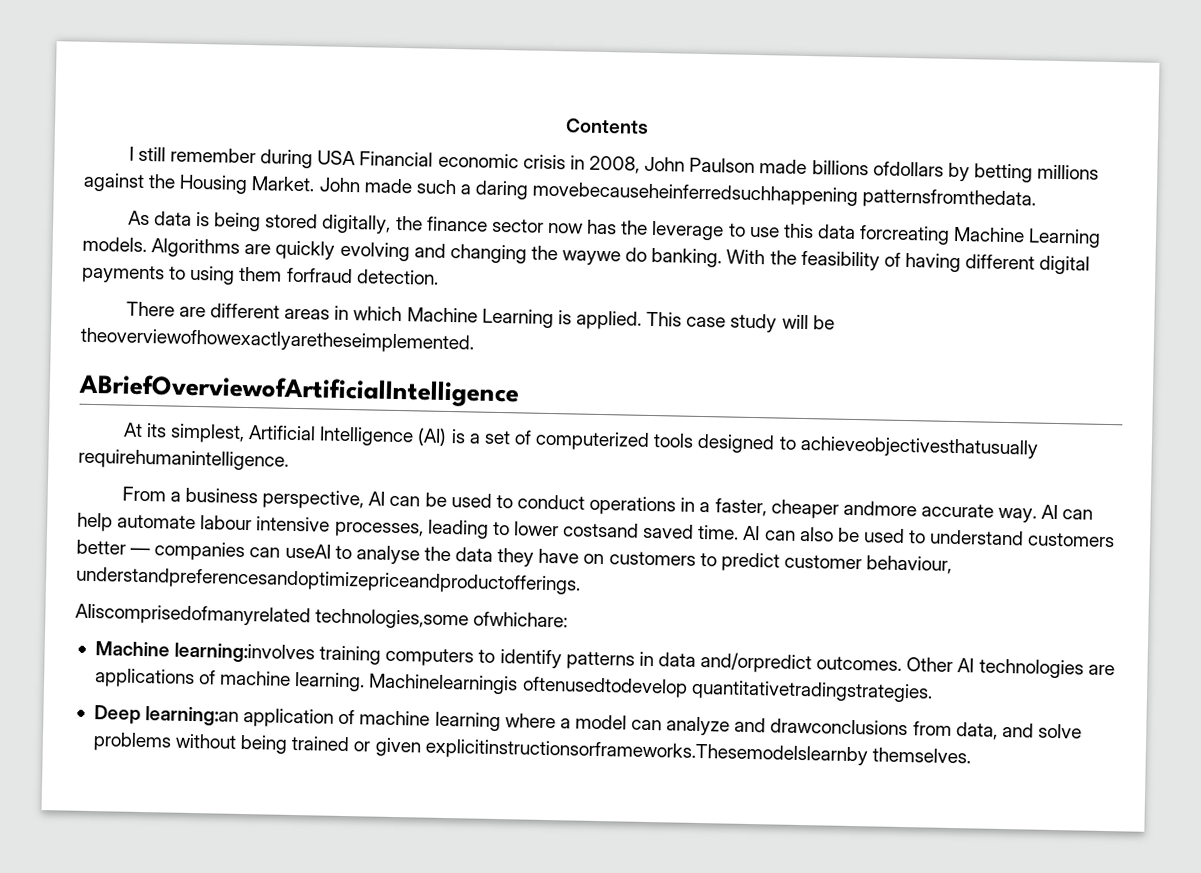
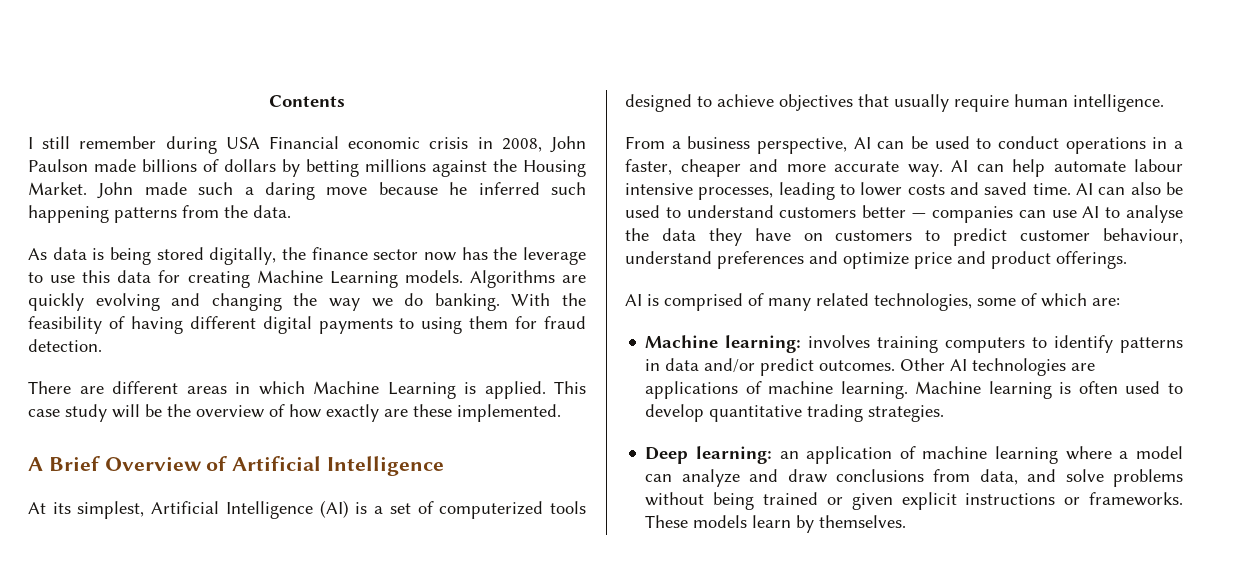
- I still remember during USA Financial economic crisis in 2008, John Paulson made billions ofdollars by betting millions against the Housing Market.
+ I still remember during USA Financial economic crisis in 2008, John Paulson made billions of dollars by betting millions against the Housing Market.
- John made such a daring movebecauseheinferredsuchhappening patternsfromthedata.
+ John made such a daring move because he inferred such happening patterns from the data.
- As data is being stored digitally, the finance sector now has the leverage to use this data forcreating Machine Learning models.
+ As data is being stored digitally, the finance sector now has the leverage to use this data for creating Machine Learning models.
- Algorithms are quickly evolving and changing the waywe do banking.
+ Algorithms are quickly evolving and changing the way we do banking.
- With the feasibility of having different digital payments to using them forfraud detection.
+ With the feasibility of having different digital payments to using them for fraud detection.
- This case study will be theoverviewofhowexactlyaretheseimplemented.
- ABriefOverviewofArtificialIntelligence
+ This case study will be the overview of how exactly are these implemented.
+ A Brief Overview of Artificial Intelligence
- At its simplest, Artificial Intelligence (AI) is a set of computerized tools designed to achieveobjectivesthatusually requirehumanintelligence.
+ At its simplest, Artificial Intelligence (AI) is a set of computerized tools designed to achieve objectives that usually require human intelligence.
- From a business perspective, AI can be used to conduct operations in a faster, cheaper andmore accurate way.
+ From a business perspective, AI can be used to conduct operations in a faster, cheaper and more accurate way.
- AI can help automate labour intensive processes, leading to lower costsand saved time.
+ AI can help automate labour intensive processes, leading to lower costs and saved time.
- AI can also be used to understand customers better — companies can useAI to analyse the data they have on customers to predict customer behaviour, understandpreferencesandoptimizepriceandproductofferings.
- AIiscomprisedofmanyrelated technologies,some ofwhichare:
- Machine learning:involves training computers to identify patterns in data and/orpredict outcomes.
+ AI can also be used to understand customers better — companies can use AI to analyse the data they have on customers to predict customer behaviour, understand preferences and optimize price and product offerings.
+ AI is comprised of many related technologies, some of which are:
+ Machine learning: involves training computers to identify patterns in data and/or predict outcomes.
- Machinelearningis oftenusedtodevelop quantitativetradingstrategies.
+ Machine learning is often used to develop quantitative trading strategies.
- Deep learning:an application of machine learning where a model can analyze and drawconclusions from data, and solve problems without being trained or given explicitinstructionsorframeworks.Thesemodelslearnby themselves.
+ Deep learning: an application of machine learning where a model can analyze and draw conclusions from data, and solve problems without being trained or given explicit instructions or frameworks. These models learn by themselves.

